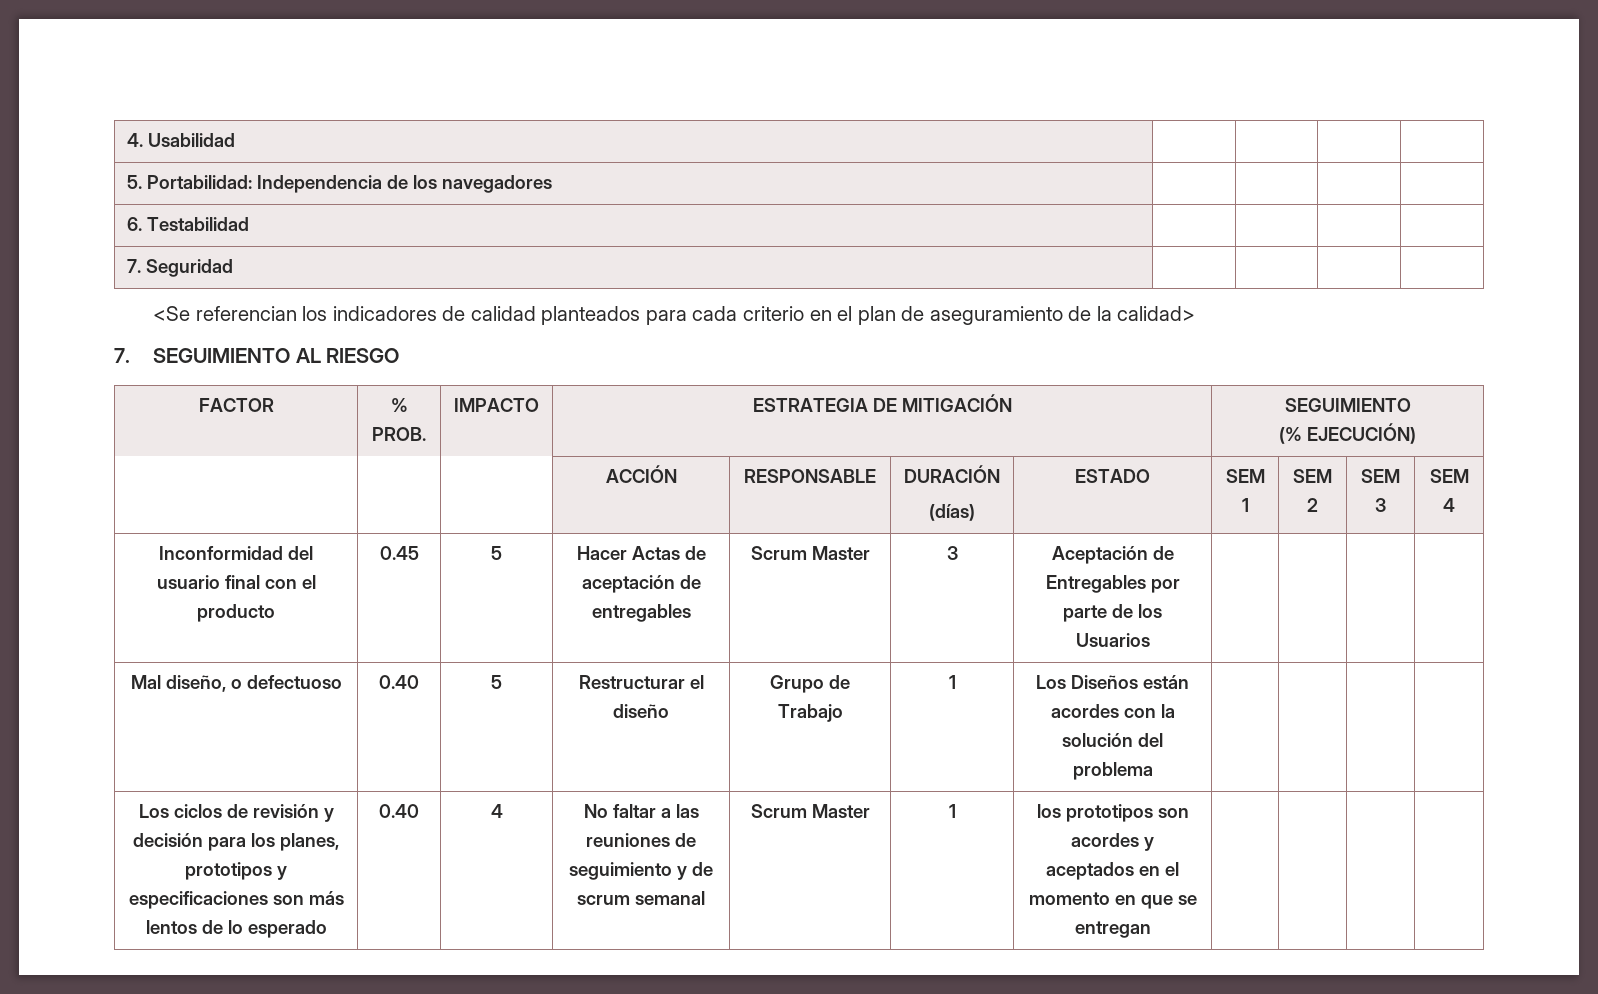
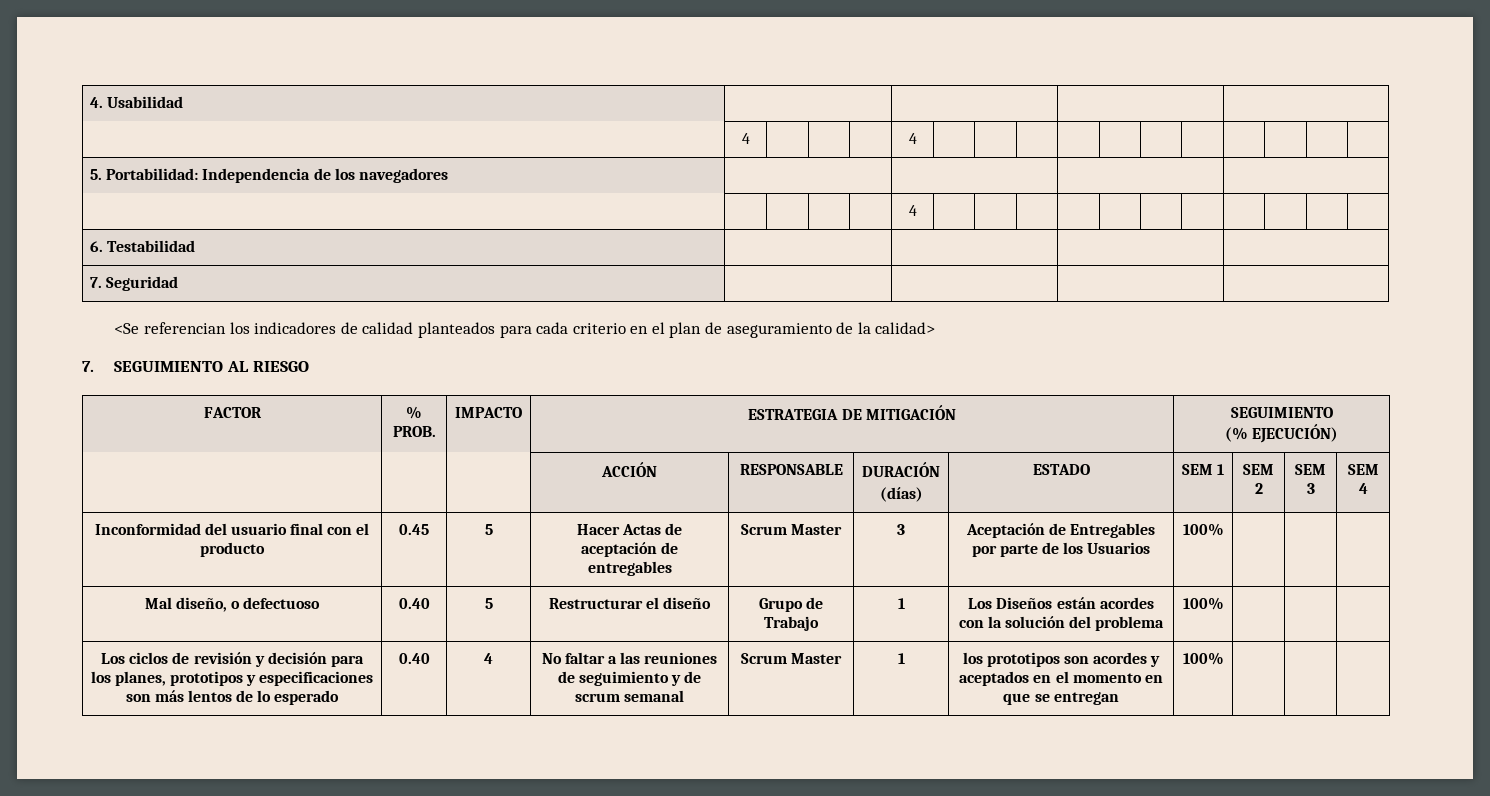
+ | 4 | | | | 4 | | | | | | | | | | |
+ | | | | | 4 | | | | | | | | | | |
- Inconformidad del usuario final con el producto | 0.45 | 5 | Hacer Actas de aceptación de entregables | Scrum Master | 3 | Aceptación de Entregables por parte de los Usuarios | | | |
+ Inconformidad del usuario final con el producto | 0.45 | 5 | Hacer Actas de aceptación de entregables | Scrum Master | 3 | Aceptación de Entregables por parte de los Usuarios | 100% | | |
- Mal diseño, o defectuoso | 0.40 | 5 | Restructurar el diseño | Grupo de Trabajo | 1 | Los Diseños están acordes con la solución del problema | | | |
+ Mal diseño, o defectuoso | 0.40 | 5 | Restructurar el diseño | Grupo de Trabajo | 1 | Los Diseños están acordes con la solución del problema | 100% | | |
- los prototipos son acordes y aceptados en el momento en que se entregan
+ los prototipos son acordes y aceptados en el momento en que se entregan | 100%

